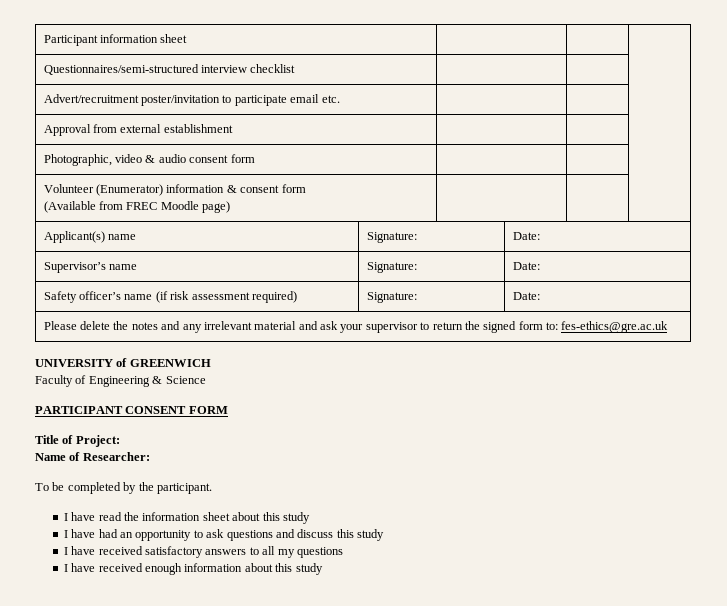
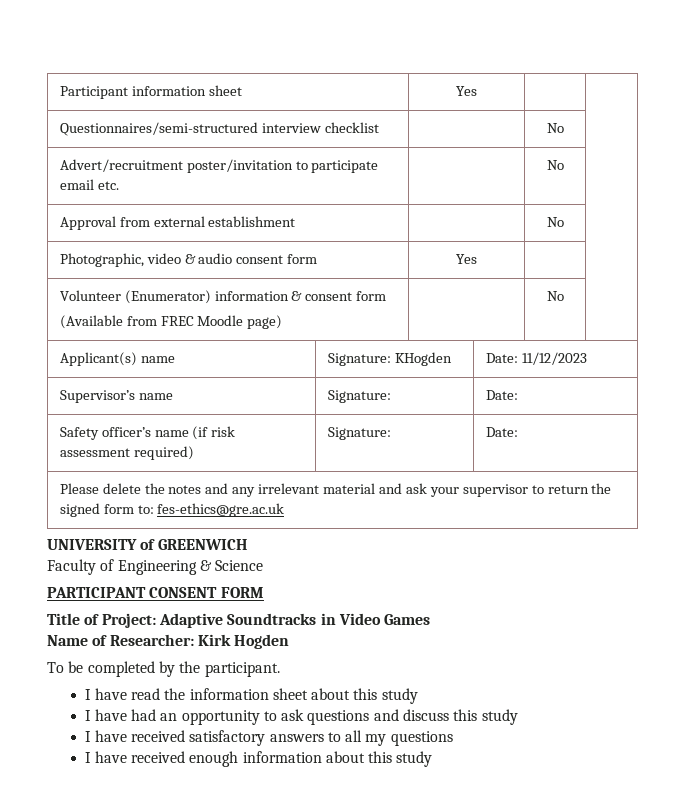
- Participant information sheet | | |
+ Participant information sheet | Yes | |
- Questionnaires/semi-structured interview checklist | | |
+ Questionnaires/semi-structured interview checklist | | No |
- Advert/recruitment poster/invitation to participate email etc. | | |
+ Advert/recruitment poster/invitation to participate email etc. | | No |
- Approval from external establishment | | |
+ Approval from external establishment | | No |
- Photographic, video & audio consent form | | |
+ Photographic, video & audio consent form | Yes | |
  Volunteer (Enumerator) information & consent form
- (Available from FREC Moodle page) | | |
+ (Available from FREC Moodle page) | | No |
- Applicant(s) name | Signature: | Date:
+ Applicant(s) name | Signature: KHogden | Date: 11/12/2023
- Title of Project:
+ Title of Project: Adaptive Soundtracks in Video Games
- Name of Researcher:
+ Name of Researcher: Kirk Hogden

